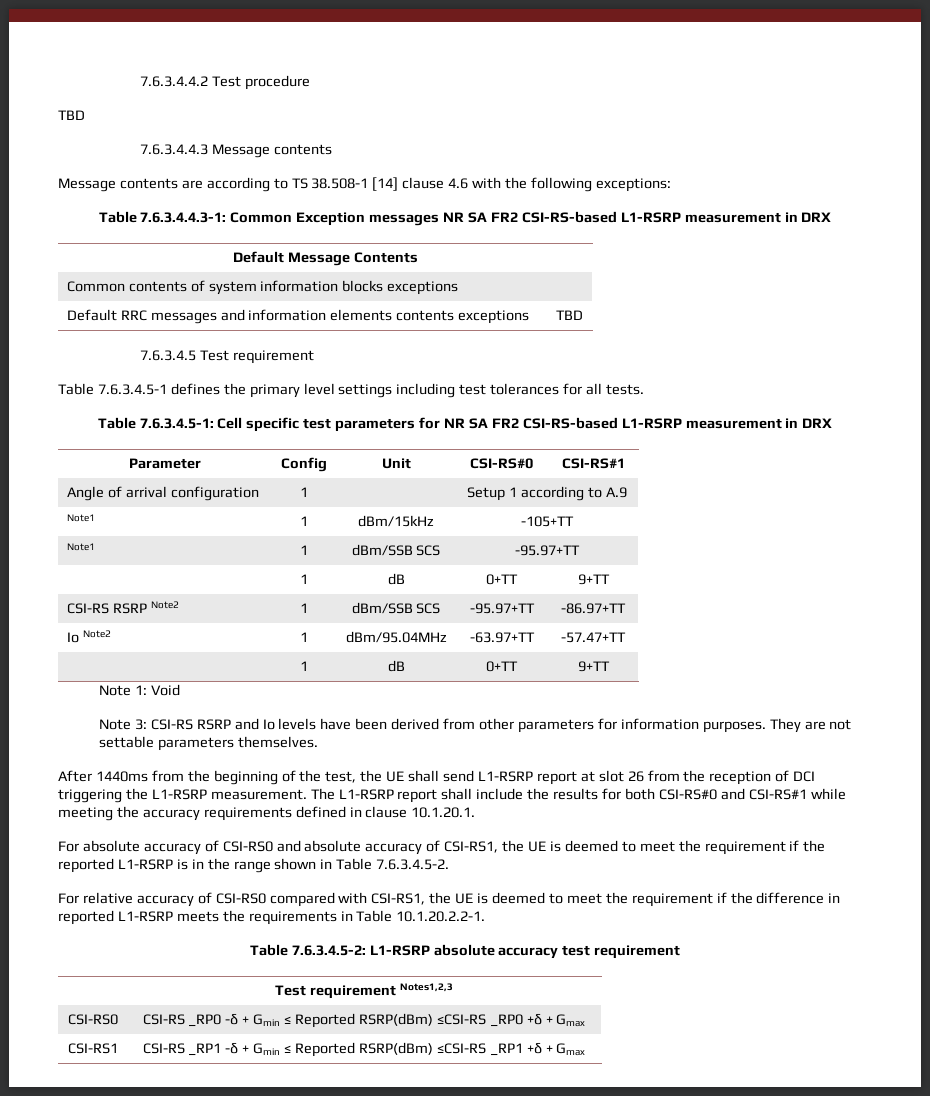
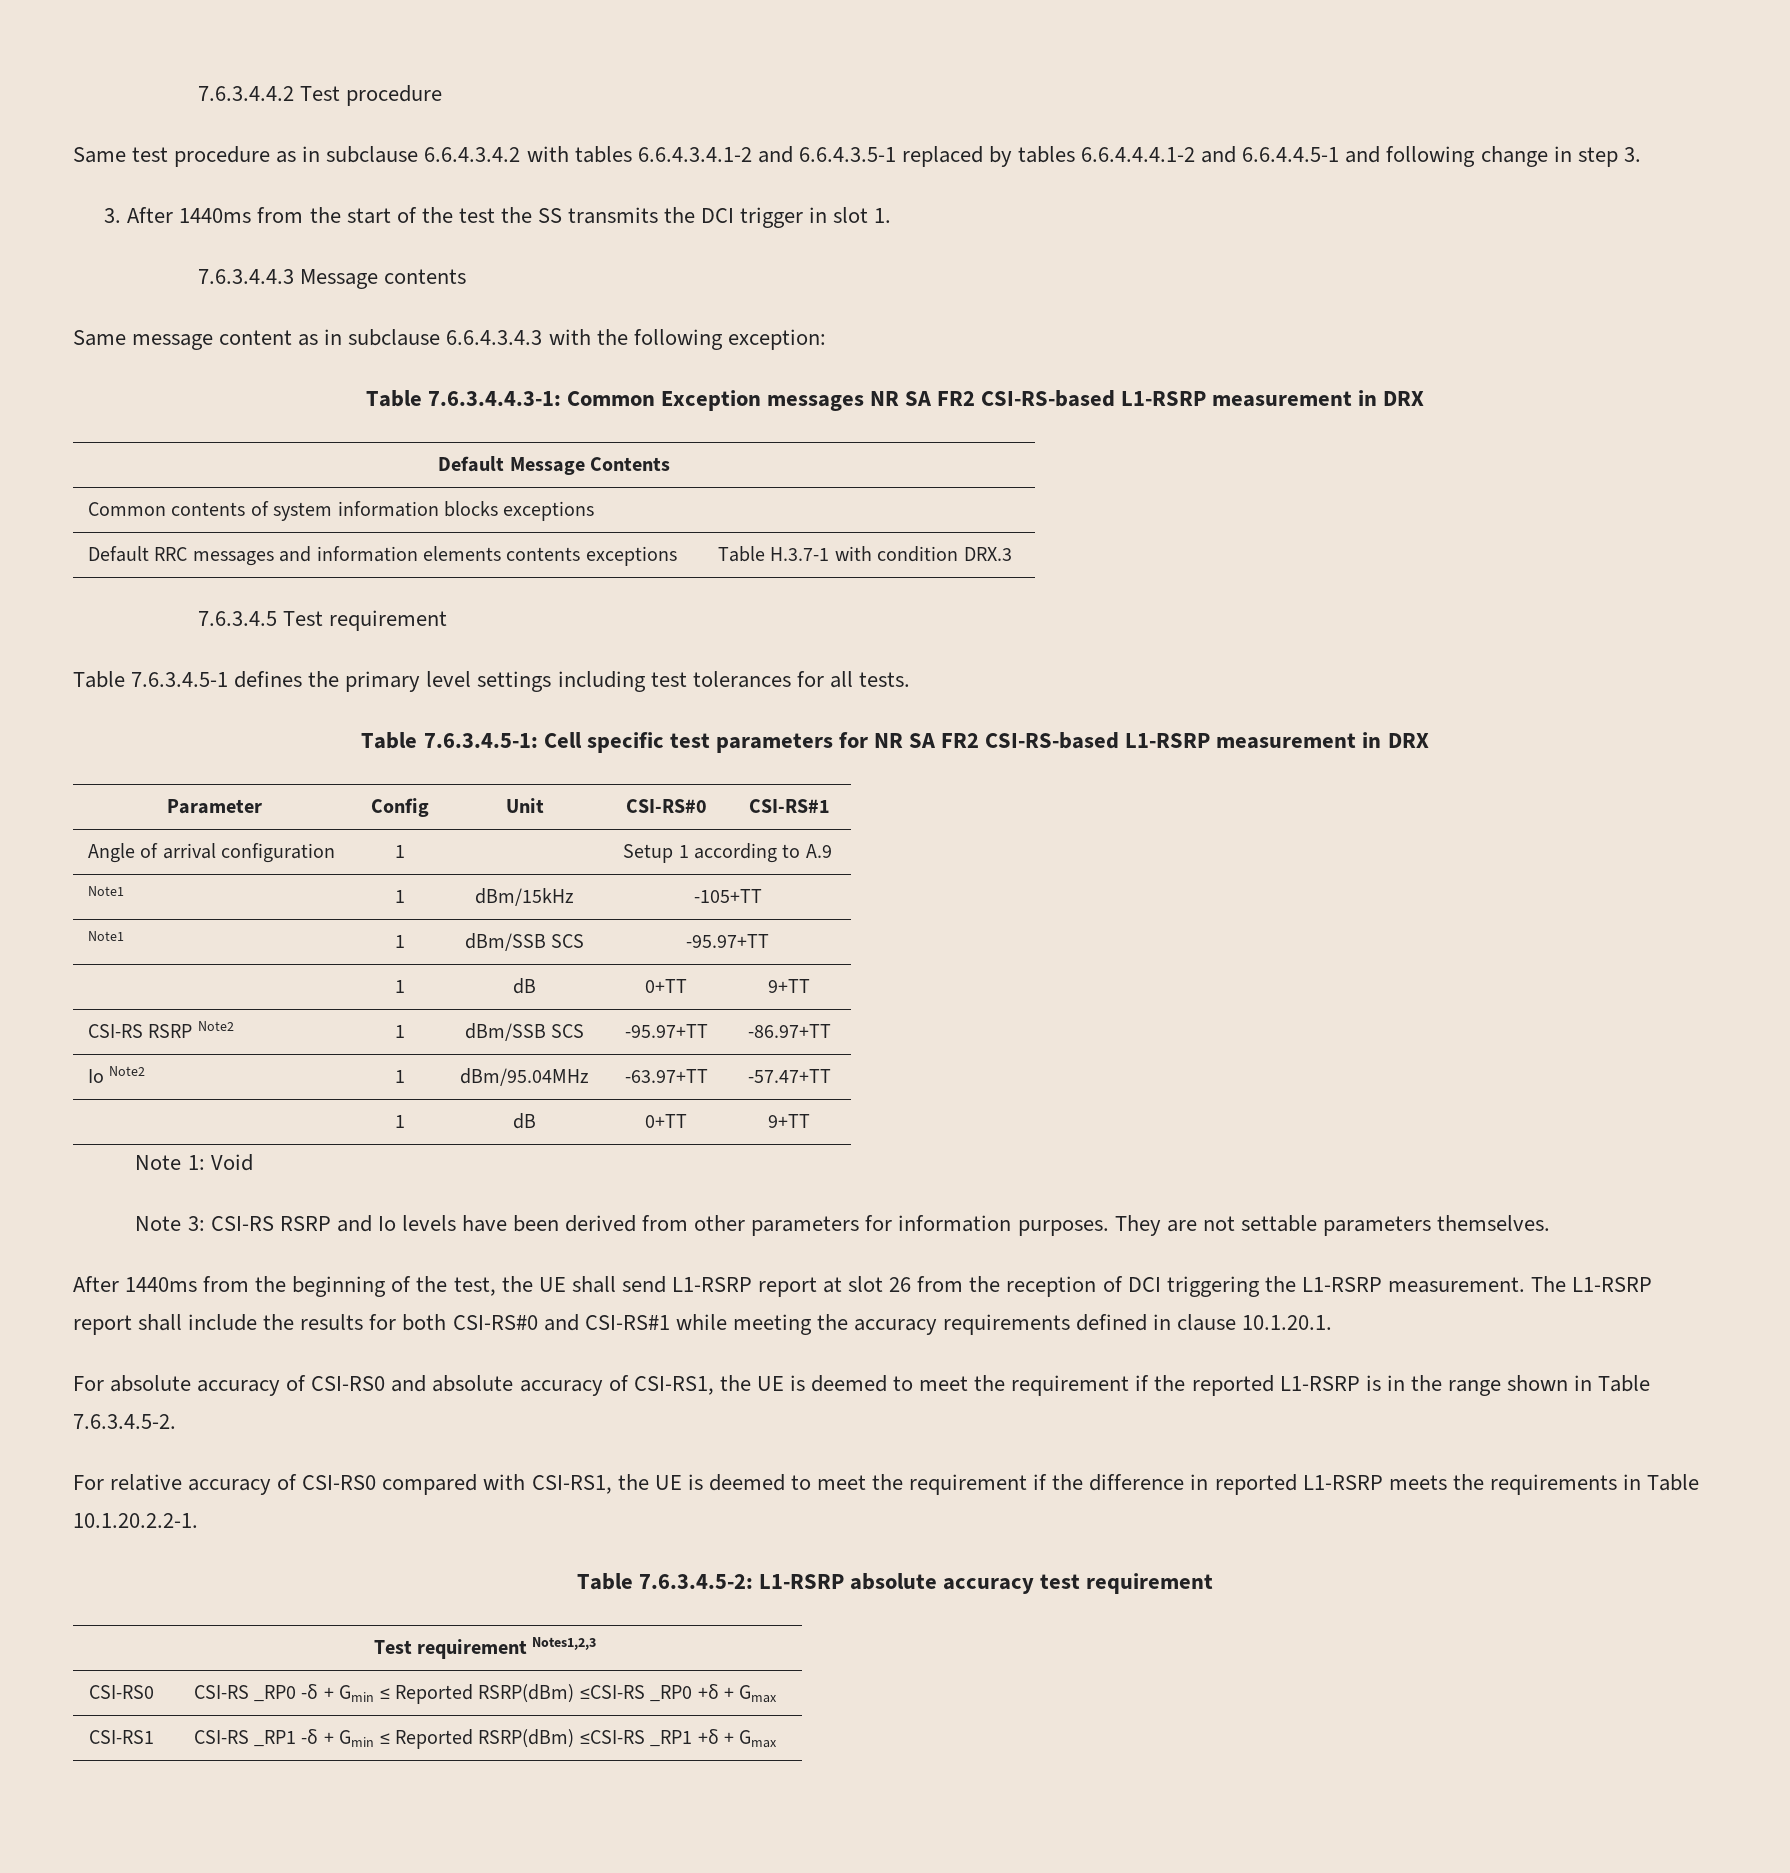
  7.6.3.4.4.2 Test procedure
- TBD
+ Same test procedure as in subclause 6.6.4.3.4.2 with tables 6.6.4.3.4.1-2 and 6.6.4.3.5-1 replaced by tables 6.6.4.4.4.1-2 and 6.6.4.4.5-1 and following change in step 3.
+ 3. After 1440ms from the start of the test the SS transmits the DCI trigger in slot 1.
  7.6.3.4.4.3 Message contents
- Message contents are according to TS 38.508-1 [14] clause 4.6 with the following exceptions:
+ Same message content as in subclause 6.6.4.3.4.3 with the following exception:
- Default RRC messages and information elements contents exceptions | TBD
+ Default RRC messages and information elements contents exceptions | Table H.3.7-1 with condition DRX.3

